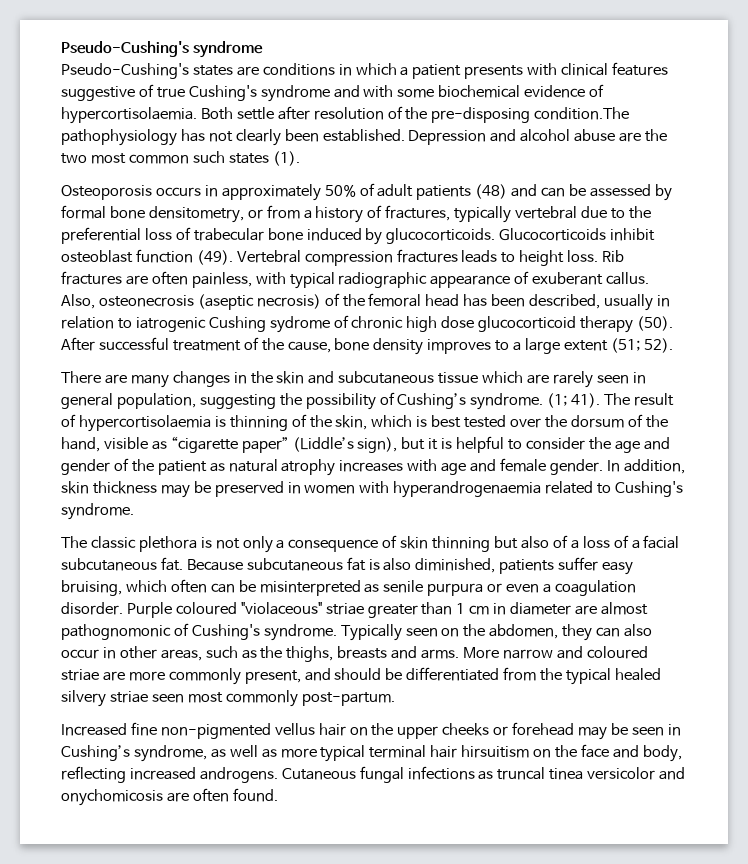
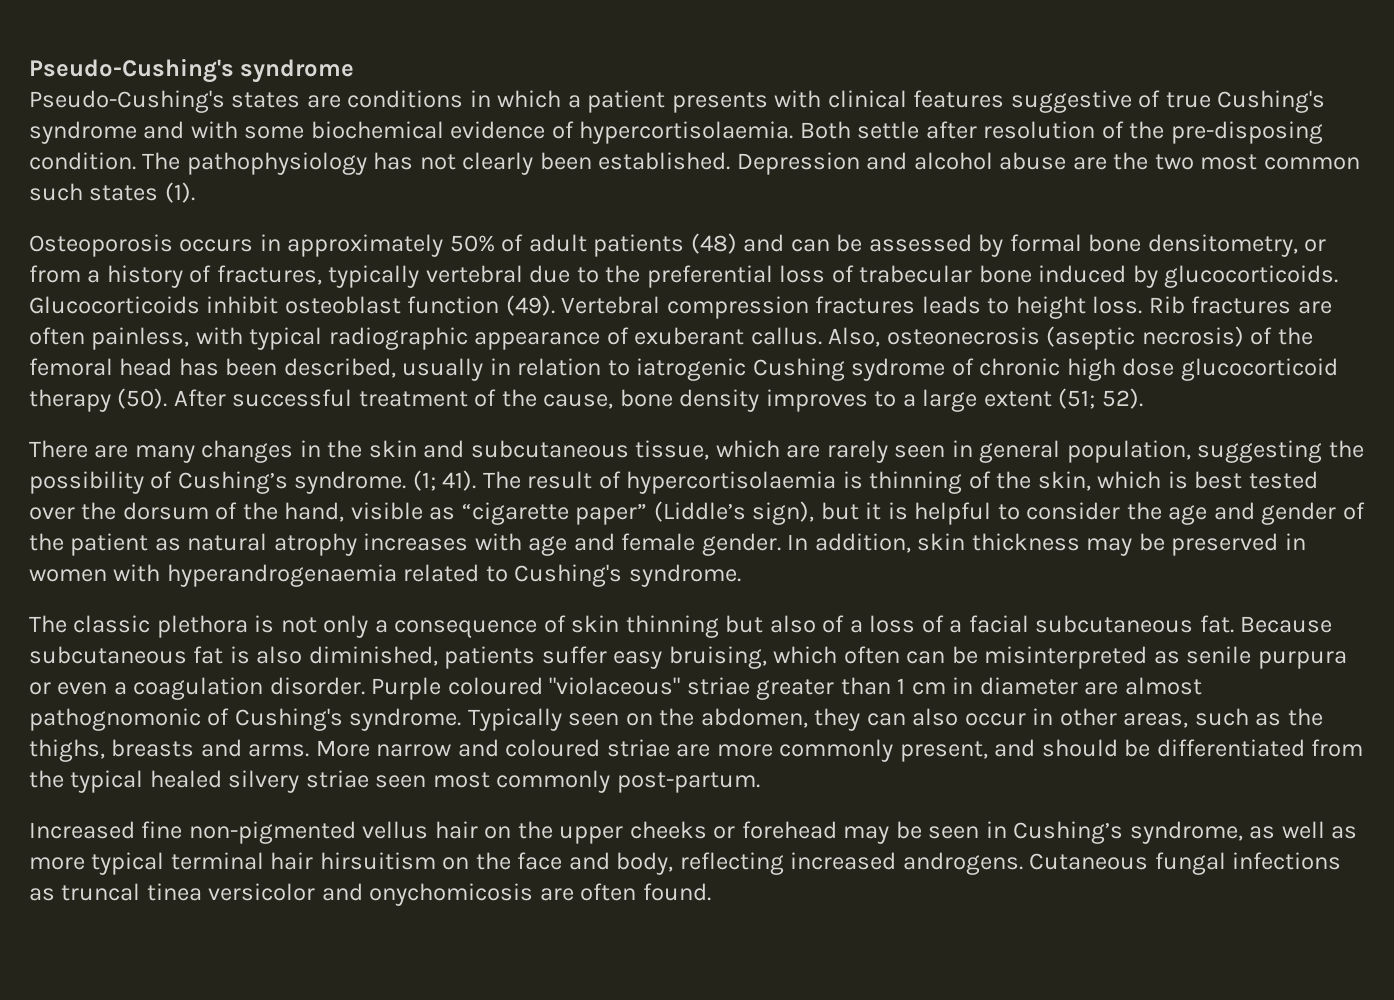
- Both settle after resolution of the pre-disposing condition.The pathophysiology has not clearly been established.
+ Both settle after resolution of the pre-disposing condition. The pathophysiology has not clearly been established.
- There are many changes in the skin and subcutaneous tissue which are rarely seen in general population, suggesting the possibility of Cushing’s syndrome.
+ There are many changes in the skin and subcutaneous tissue, which are rarely seen in general population, suggesting the possibility of Cushing’s syndrome.

